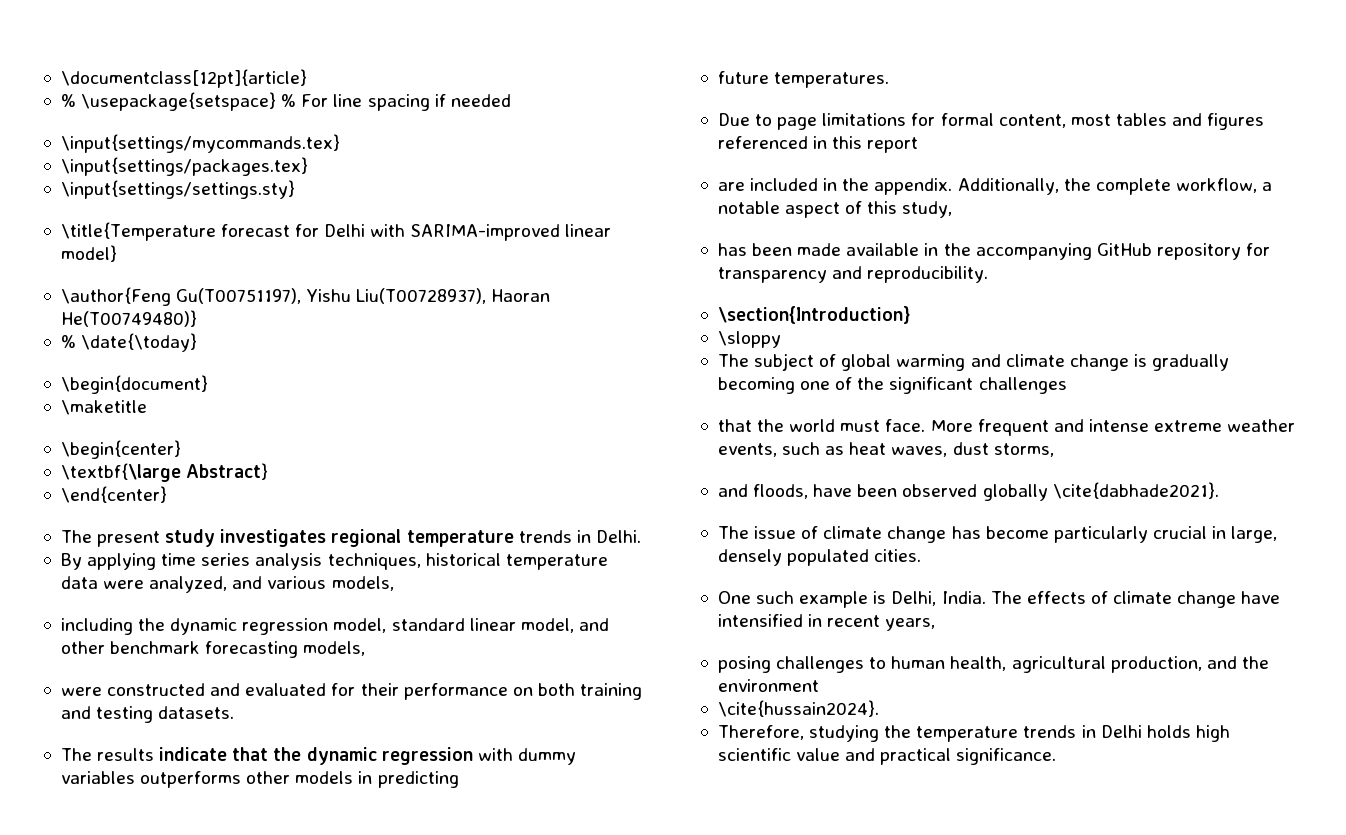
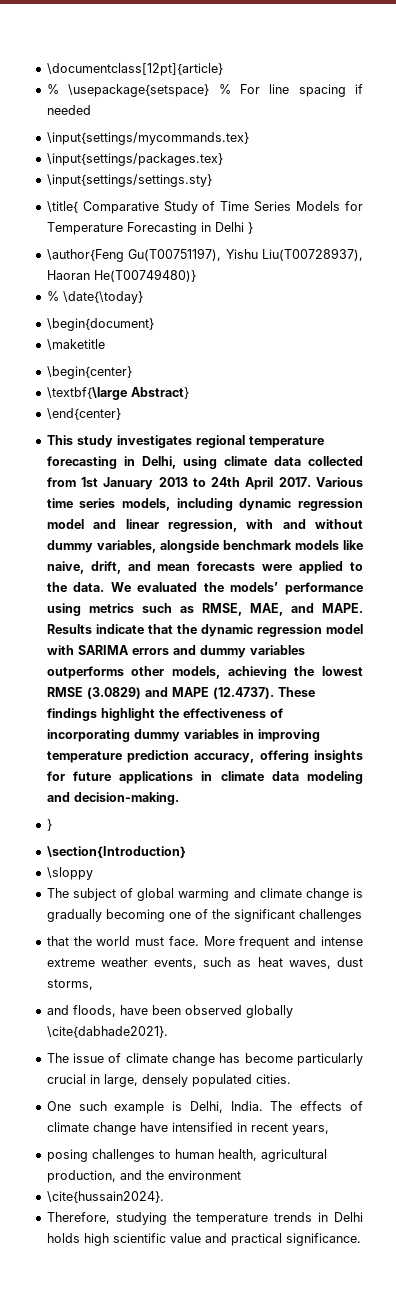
- \title{Temperature forecast for Delhi with SARIMA-improved linear model}
+ \title{ Comparative Study of Time Series Models for Temperature Forecasting in Delhi }
- The present study investigates regional temperature trends in Delhi.
- By applying time series analysis techniques, historical temperature data were analyzed, and various models,
- including the dynamic regression model, standard linear model, and other benchmark forecasting models,
- were constructed and evaluated for their performance on both training and testing datasets.
- The results indicate that the dynamic regression with dummy variables outperforms other models in predicting
- future temperatures.
- Due to page limitations for formal content, most tables and figures referenced in this report
- are included in the appendix. Additionally, the complete workflow, a notable aspect of this study,
- has been made available in the accompanying GitHub repository for transparency and reproducibility.
+ This study investigates regional temperature forecasting in Delhi, using climate data collected from 1st January 2013 to 24th April 2017. Various time series models, including dynamic regression model and linear regression, with and without dummy variables, alongside benchmark models like naive, drift, and mean forecasts were applied to the data. We evaluated the models’ performance using metrics such as RMSE, MAE, and MAPE. Results indicate that the dynamic regression model with SARIMA errors and dummy variables outperforms other models, achieving the lowest RMSE (3.0829) and MAPE (12.4737). These findings highlight the effectiveness of incorporating dummy variables in improving temperature prediction accuracy, offering insights for future applications in climate data modeling and decision-making.
+ }

